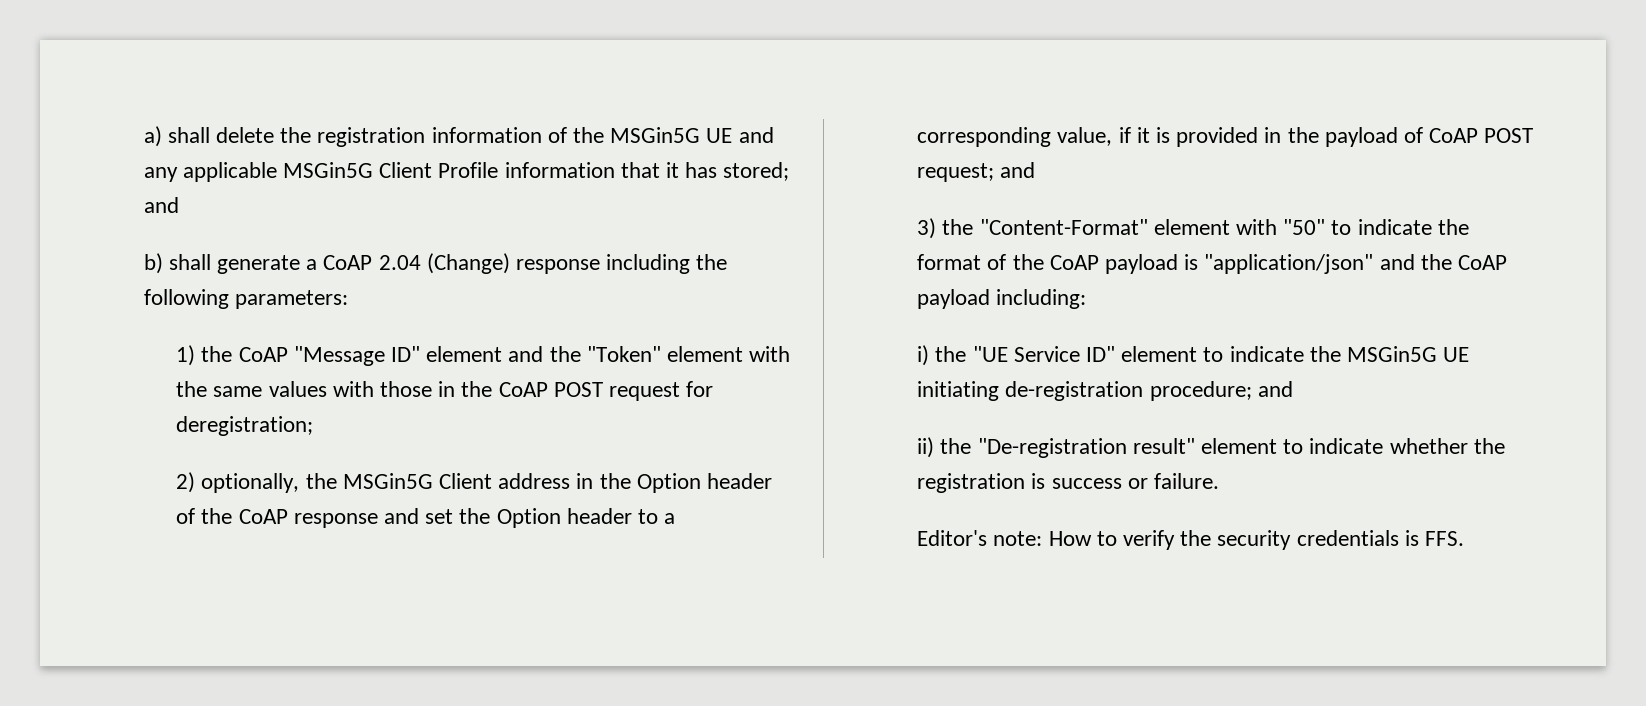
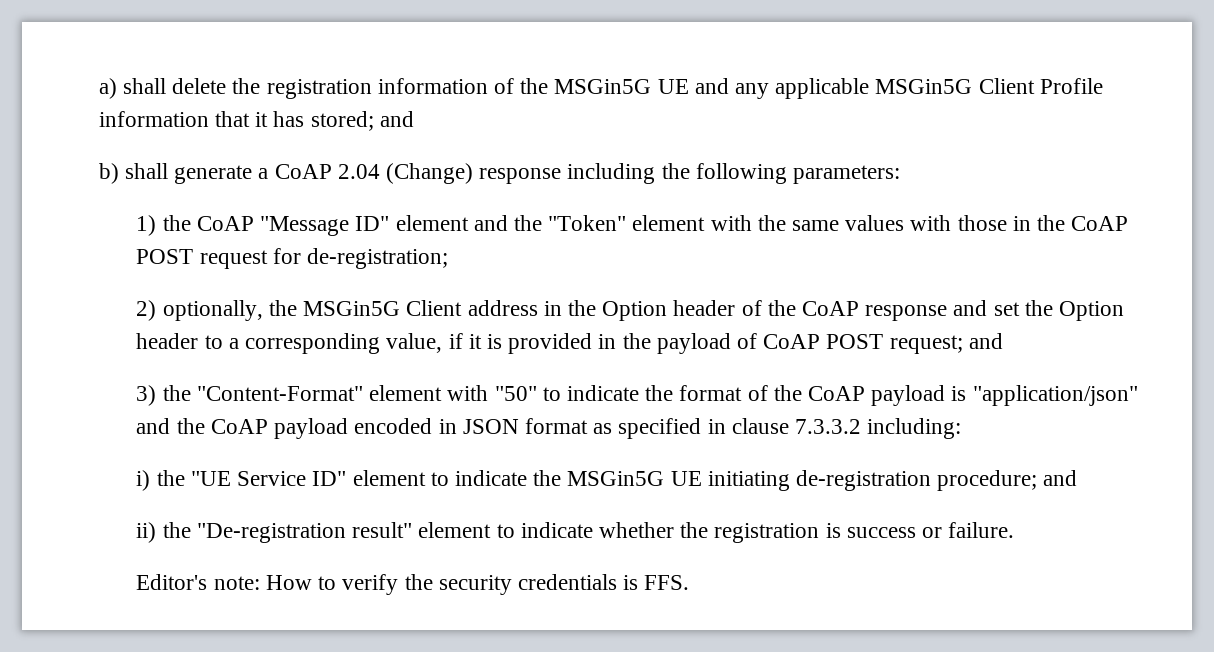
- 1) the CoAP "Message ID" element and the "Token" element with the same values with those in the CoAP POST request for deregistration;
+ 1) the CoAP "Message ID" element and the "Token" element with the same values with those in the CoAP POST request for de-registration;
- 3) the "Content-Format" element with "50" to indicate the format of the CoAP payload is "application/json" and the CoAP payload including:
+ 3) the "Content-Format" element with "50" to indicate the format of the CoAP payload is "application/json" and the CoAP payload encoded in JSON format as specified in clause 7.3.3.2 including:

